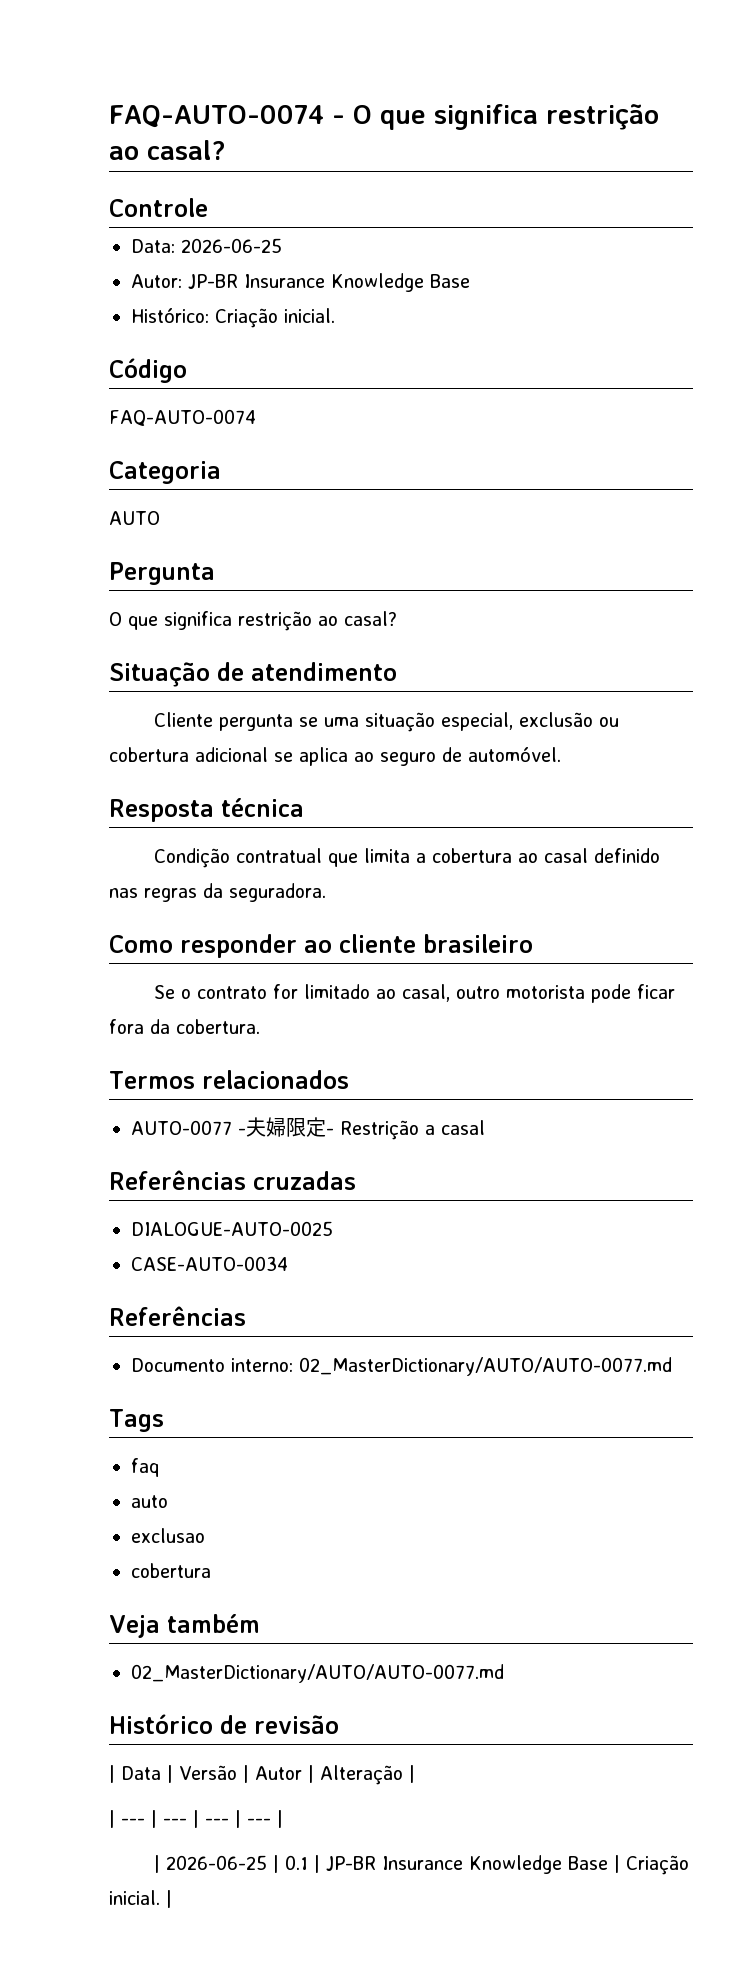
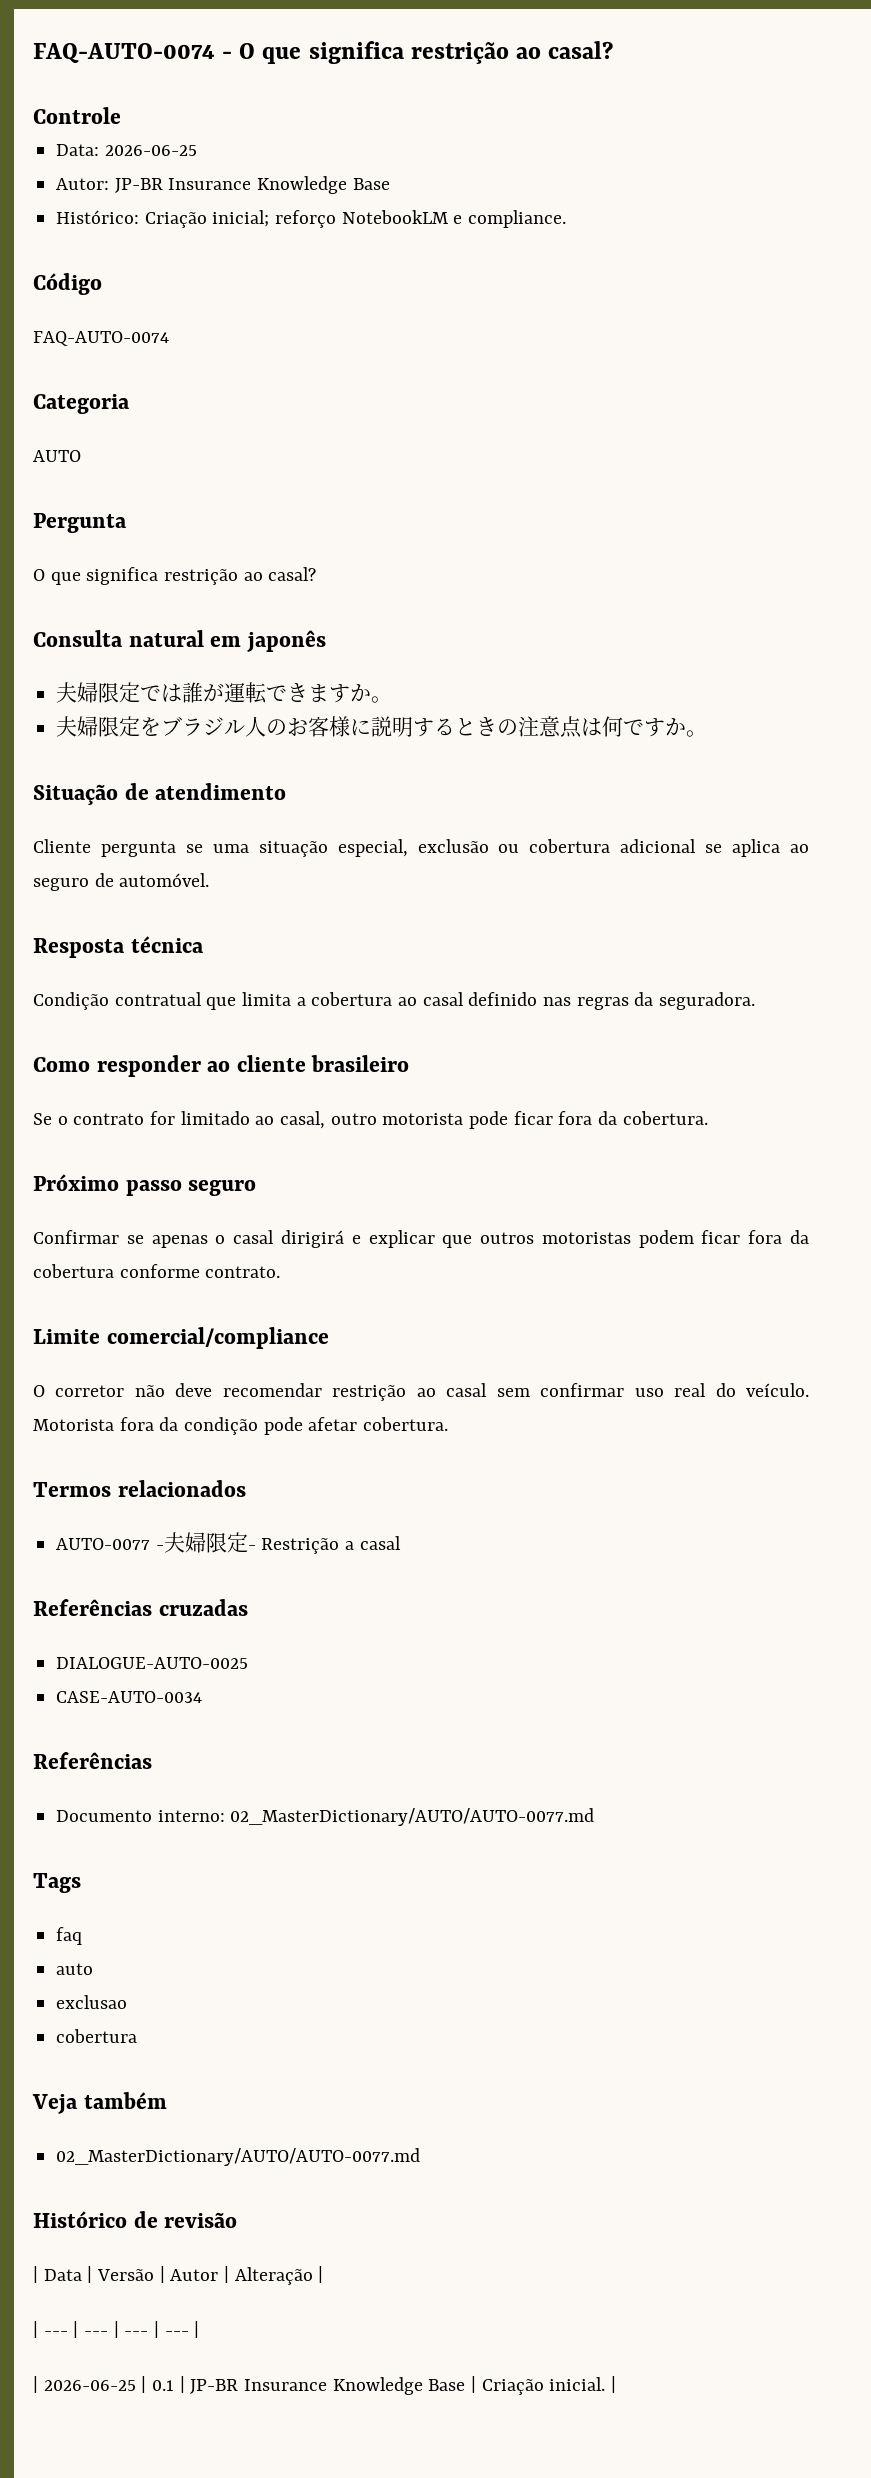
- Histórico: Criação inicial.
+ Histórico: Criação inicial; reforço NotebookLM e compliance.
+ Consulta natural em japonês
+ 夫婦限定では誰が運転できますか。
+ 夫婦限定をブラジル人のお客様に説明するときの注意点は何ですか。
+ Próximo passo seguro
+ Confirmar se apenas o casal dirigirá e explicar que outros motoristas podem ficar fora da cobertura conforme contrato.
+ Limite comercial/compliance
+ O corretor não deve recomendar restrição ao casal sem confirmar uso real do veículo. Motorista fora da condição pode afetar cobertura.

